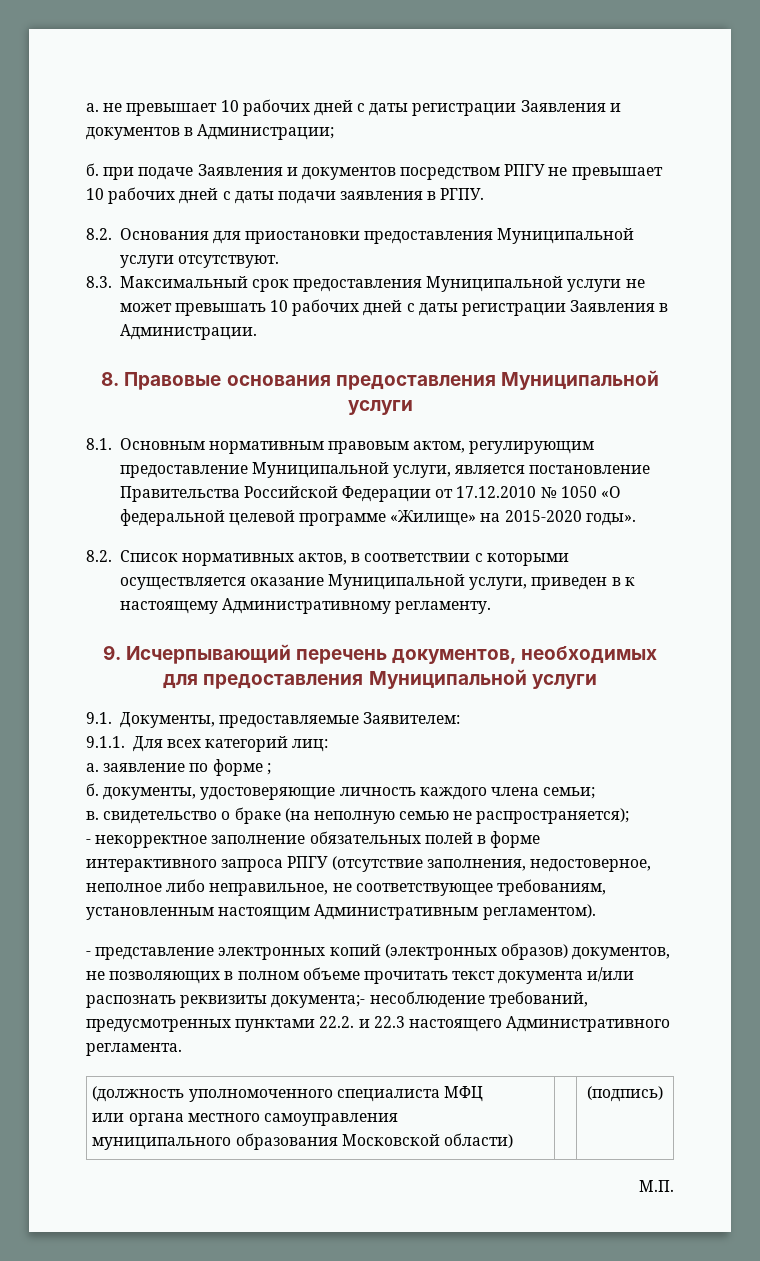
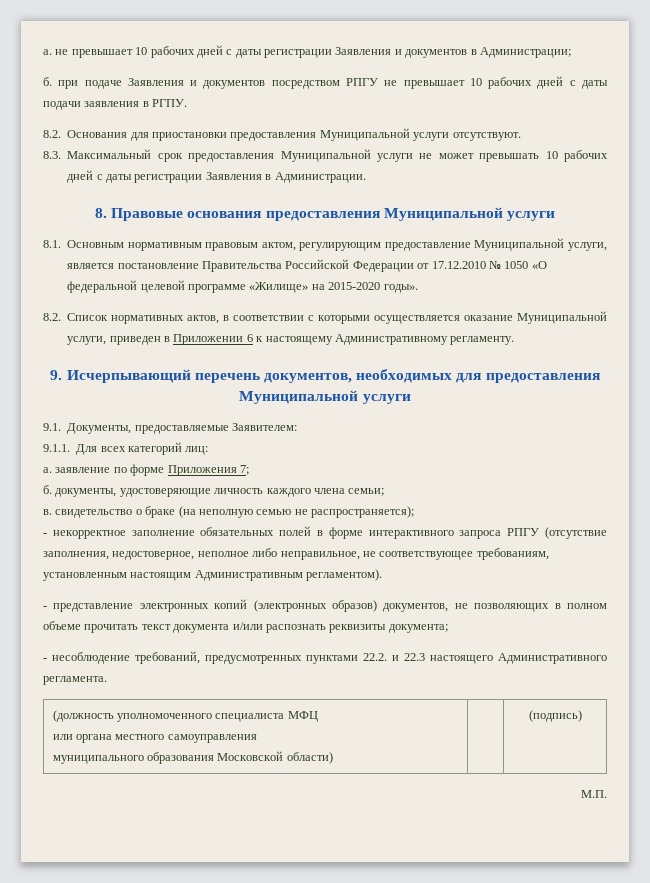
- 8.2. Список нормативных актов, в соответствии с которыми осуществляется оказание Муниципальной услуги, приведен в к настоящему Административному регламенту.
+ 8.2. Список нормативных актов, в соответствии с которыми осуществляется оказание Муниципальной услуги, приведен в Приложении 6 к настоящему Административному регламенту.
- а. заявление по форме ;
+ а. заявление по форме Приложения 7;
- - представление электронных копий (электронных образов) документов, не позволяющих в полном объеме прочитать текст документа и/или распознать реквизиты документа;- несоблюдение требований, предусмотренных пунктами 22.2. и 22.3 настоящего Административного регламента.
+ - представление электронных копий (электронных образов) документов, не позволяющих в полном объеме прочитать текст документа и/или распознать реквизиты документа;
+ - несоблюдение требований, предусмотренных пунктами 22.2. и 22.3 настоящего Административного регламента.

